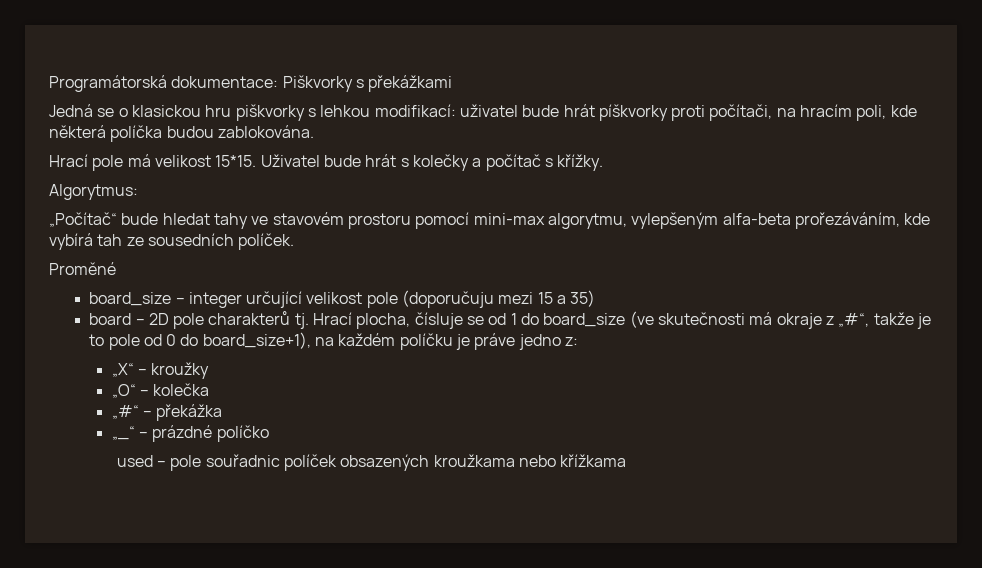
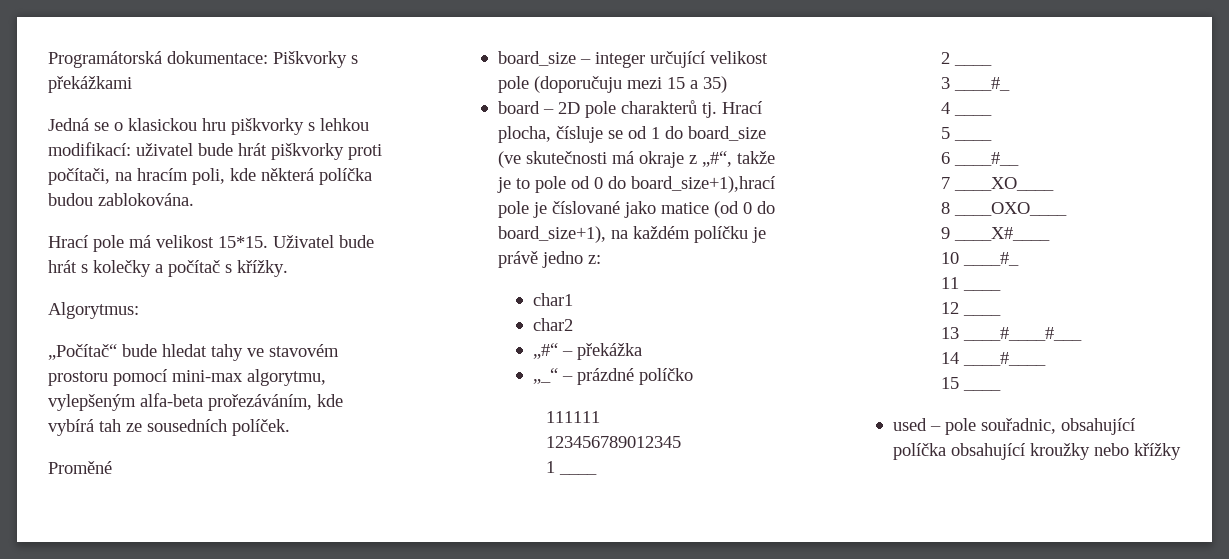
- Jedná se o klasickou hru piškvorky s lehkou modifikací: uživatel bude hrát píškvorky proti počítači, na hracím poli, kde některá políčka budou zablokována.
+ Jedná se o klasickou hru piškvorky s lehkou modifikací: uživatel bude hrát piškvorky proti počítači, na hracím poli, kde některá políčka budou zablokována.
- Hrací plocha, čísluje se od 1 do board_size (ve skutečnosti má okraje z „#“, takže je to pole od 0 do board_size+1), na každém políčku je práve jedno z:
+ Hrací plocha, čísluje se od 1 do board_size (ve skutečnosti má okraje z „#“, takže je to pole od 0 do board_size+1),hrací pole je číslované jako matice (od 0 do board_size+1), na každém políčku je právě jedno z:
- „X“ – kroužky
- „O“ – kolečka
+ char1
+ char2
- used – pole souřadnic políček obsazených kroužkama nebo křížkama
+ 111111
+ 123456789012345
+ 1 ____
+ 2 ____
+ 3 ____#_
+ 4 ____
+ 5 ____
+ 6 ____#__
+ 7 ____XO____
+ 8 ____OXO____
+ 9 ____X#____
+ 10 ____#_
+ 11 ____
+ 12 ____
+ 13 ____#____#___
+ 14 ____#____
+ 15 ____
+ used – pole souřadnic, obsahující políčka obsahující kroužky nebo křížky

